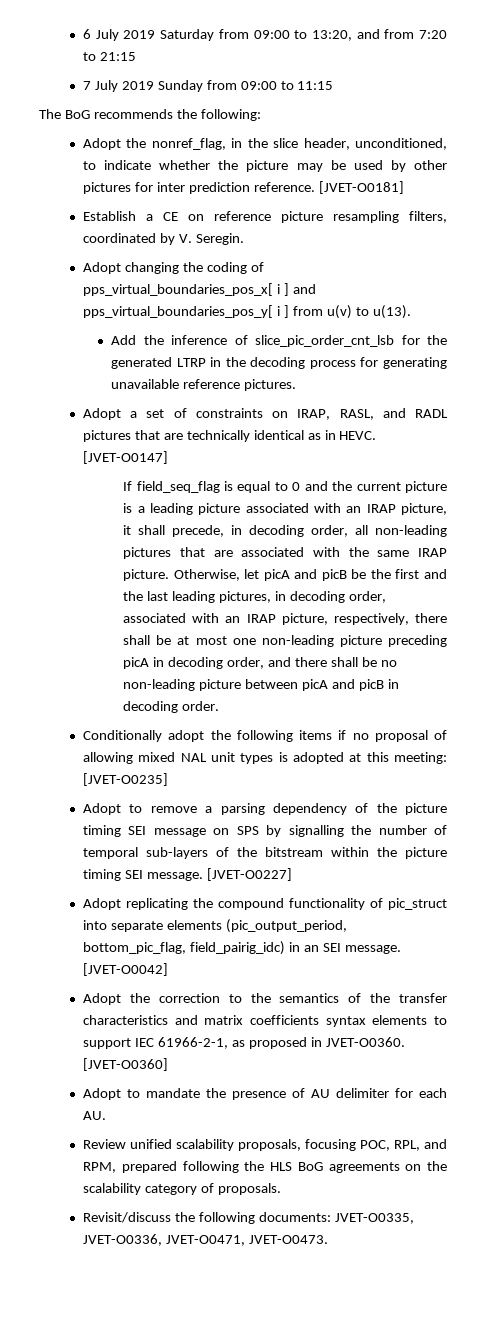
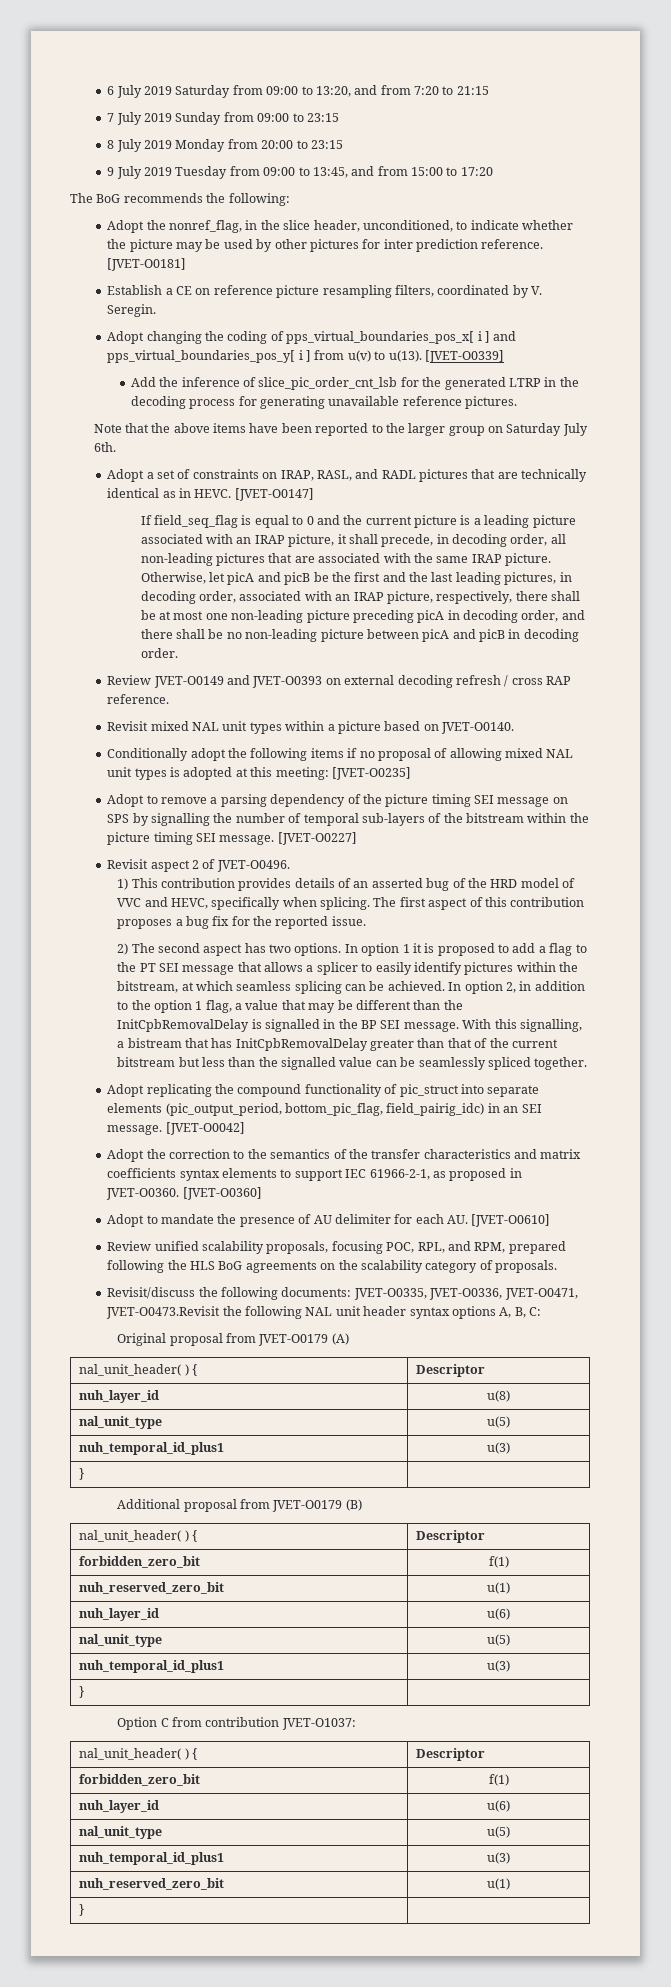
- 7 July 2019 Sunday from 09:00 to 11:15
+ 7 July 2019 Sunday from 09:00 to 23:15
+ 8 July 2019 Monday from 20:00 to 23:15
+ 9 July 2019 Tuesday from 09:00 to 13:45, and from 15:00 to 17:20
+ [JVET-O0339]
+ Note that the above items have been reported to the larger group on Saturday July 6th.
+ Review JVET-O0149 and JVET-O0393 on external decoding refresh / cross RAP reference.
+ Revisit mixed NAL unit types within a picture based on JVET-O0140.
+ Revisit aspect 2 of JVET-O0496.
+ 1) This contribution provides details of an asserted bug of the HRD model of VVC and HEVC, specifically when splicing. The first aspect of this contribution proposes a bug fix for the reported issue.
+ 2) The second aspect has two options. In option 1 it is proposed to add a flag to the PT SEI message that allows a splicer to easily identify pictures within the bitstream, at which seamless splicing can be achieved. In option 2, in addition to the option 1 flag, a value that may be different than the InitCpbRemovalDelay is signalled in the BP SEI message. With this signalling, a bistream that has InitCpbRemovalDelay greater than that of the current bitstream but less than the signalled value can be seamlessly spliced together.
- Adopt to mandate the presence of AU delimiter for each AU.
+ Adopt to mandate the presence of AU delimiter for each AU. [JVET-O0610]
- Revisit/discuss the following documents: JVET-O0335, JVET-O0336, JVET-O0471, JVET-O0473.
+ Revisit/discuss the following documents: JVET-O0335, JVET-O0336, JVET-O0471, JVET-O0473.Revisit the following NAL unit header syntax options A, B, C:
+ Original proposal from JVET-O0179 (A)
+ nal_unit_header( ) { | Descriptor
+ nuh_layer_id | u(8)
+ nal_unit_type | u(5)
+ nuh_temporal_id_plus1 | u(3)
+ } |
+ Additional proposal from JVET-O0179 (B)
+ nal_unit_header( ) { | Descriptor
+ forbidden_zero_bit | f(1)
+ nuh_reserved_zero_bit | u(1)
+ nuh_layer_id | u(6)
+ nal_unit_type | u(5)
+ nuh_temporal_id_plus1 | u(3)
+ } |
+ Option C from contribution JVET-O1037:
+ nal_unit_header( ) { | Descriptor
+ forbidden_zero_bit | f(1)
+ nuh_layer_id | u(6)
+ nal_unit_type | u(5)
+ nuh_temporal_id_plus1 | u(3)
+ nuh_reserved_zero_bit | u(1)
+ } |

